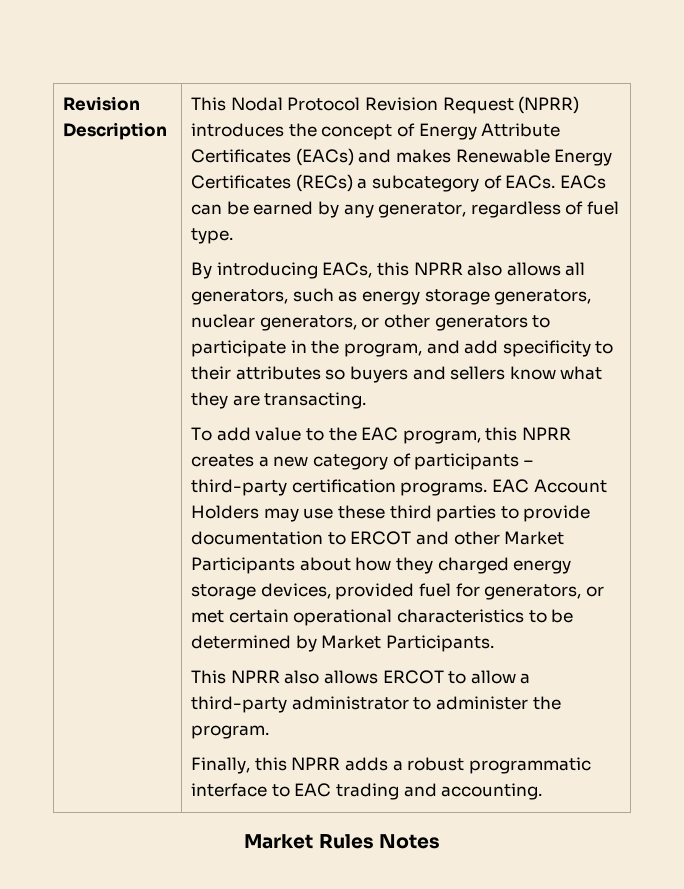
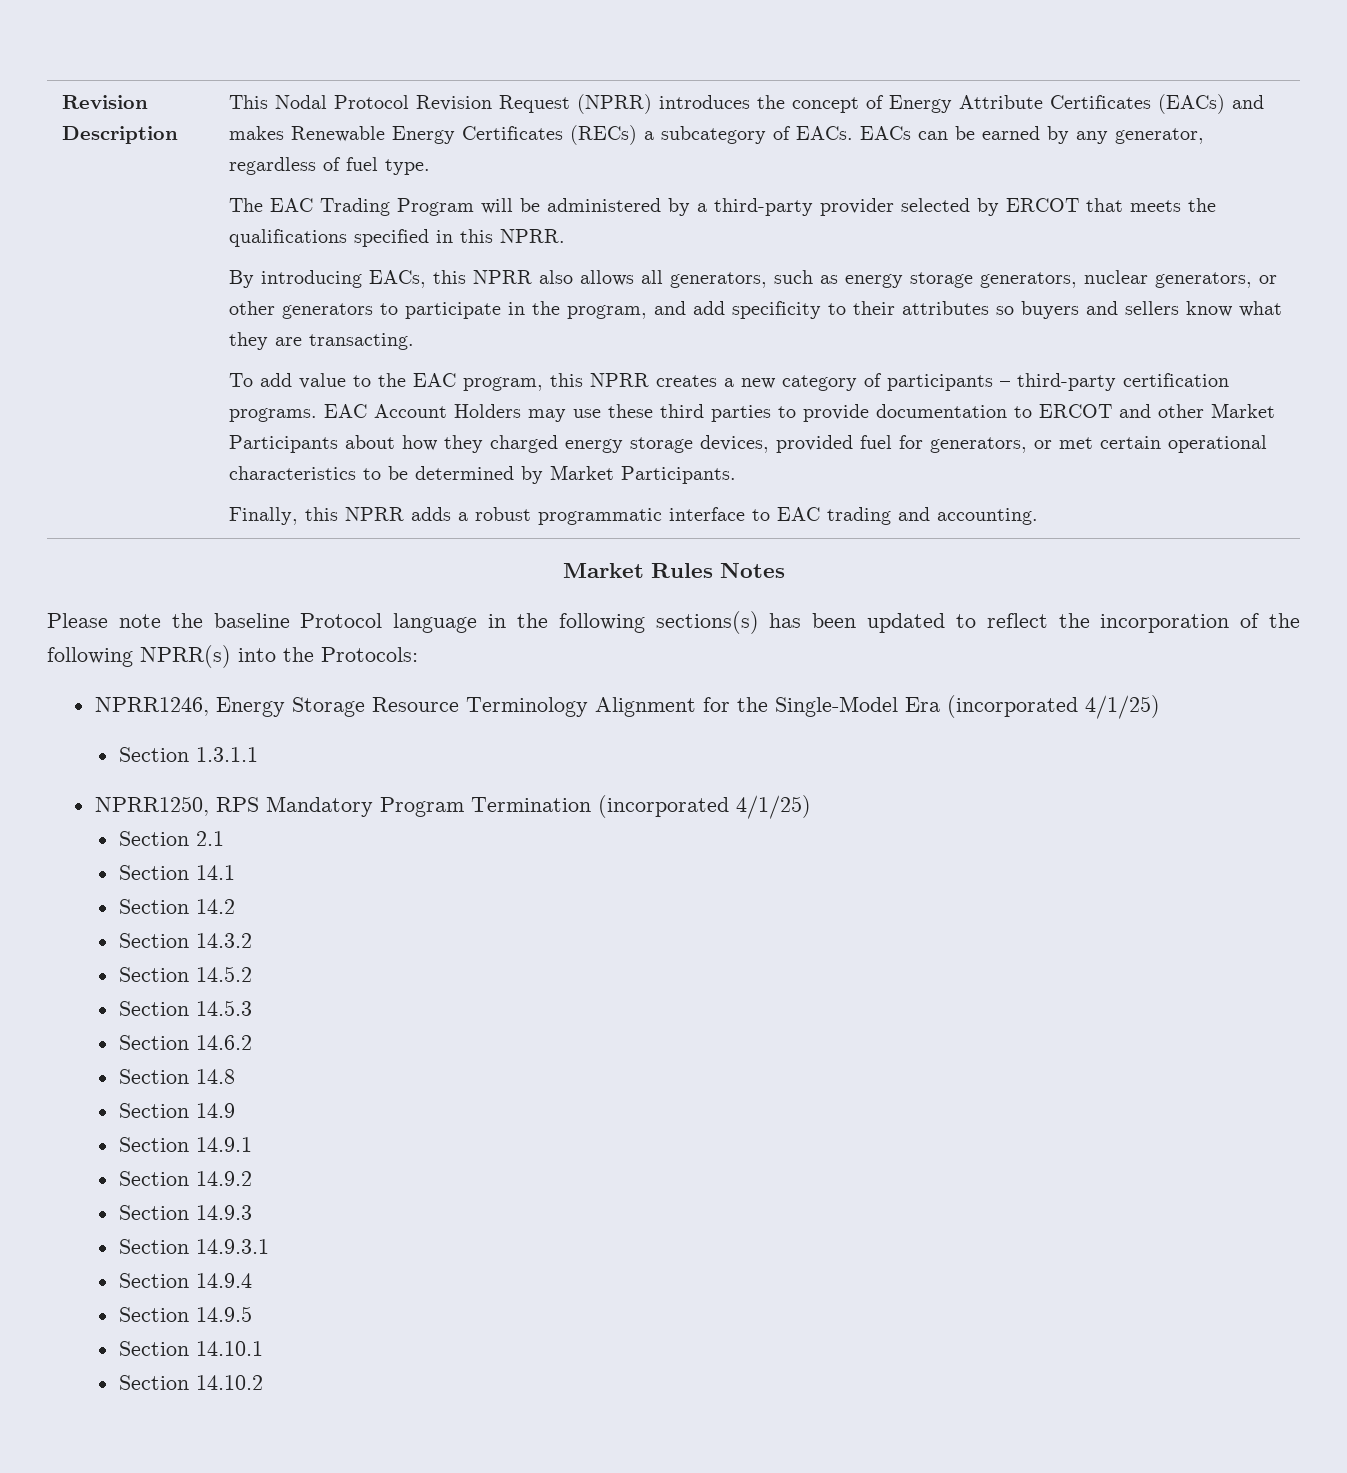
+ The EAC Trading Program will be administered by a third-party provider selected by ERCOT that meets the qualifications specified in this NPRR.
- This NPRR also allows ERCOT to allow a third-party administrator to administer the program.
+ Please note the baseline Protocol language in the following sections(s) has been updated to reflect the incorporation of the following NPRR(s) into the Protocols:
+ NPRR1246, Energy Storage Resource Terminology Alignment for the Single-Model Era (incorporated 4/1/25)
+ Section 1.3.1.1
+ NPRR1250, RPS Mandatory Program Termination (incorporated 4/1/25)
+ Section 2.1
+ Section 14.1
+ Section 14.2
+ Section 14.3.2
+ Section 14.5.2
+ Section 14.5.3
+ Section 14.6.2
+ Section 14.8
+ Section 14.9
+ Section 14.9.1
+ Section 14.9.2
+ Section 14.9.3
+ Section 14.9.3.1
+ Section 14.9.4
+ Section 14.9.5
+ Section 14.10.1
+ Section 14.10.2

